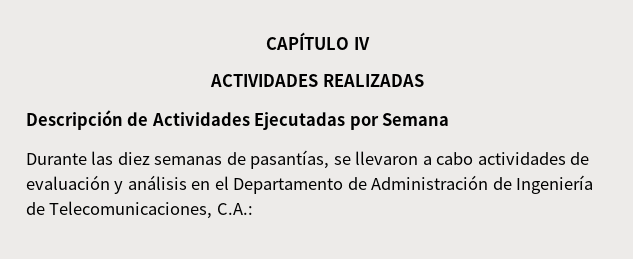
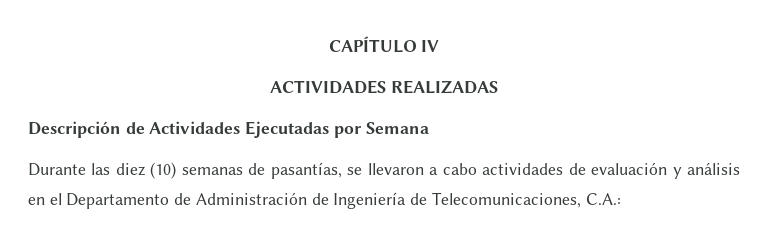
- Durante las diez semanas de pasantías, se llevaron a cabo actividades de evaluación y análisis en el Departamento de Administración de Ingeniería de Telecomunicaciones, C.A.:
+ Durante las diez (10) semanas de pasantías, se llevaron a cabo actividades de evaluación y análisis en el Departamento de Administración de Ingeniería de Telecomunicaciones, C.A.:

